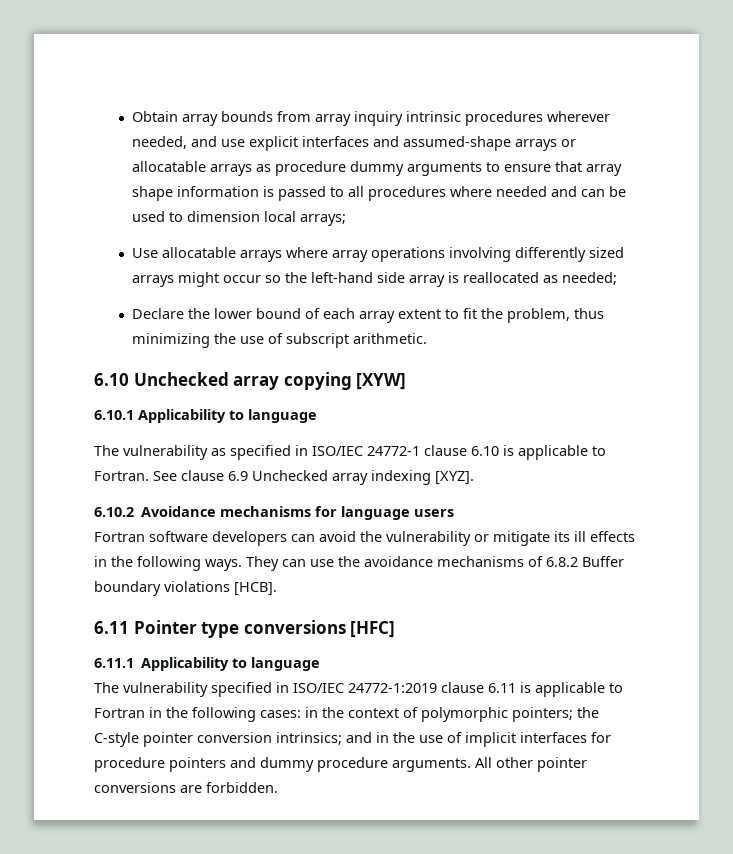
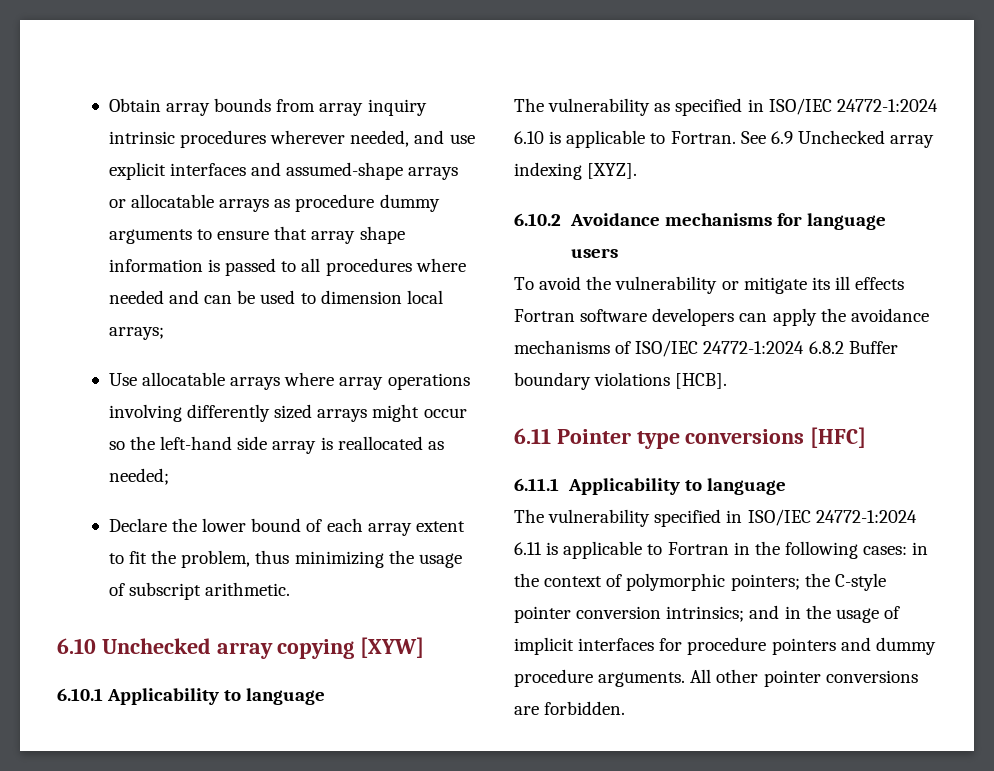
- Declare the lower bound of each array extent to fit the problem, thus minimizing the use of subscript arithmetic.
+ Declare the lower bound of each array extent to fit the problem, thus minimizing the usage of subscript arithmetic.
- The vulnerability as specified in ISO/IEC 24772-1 clause 6.10 is applicable to Fortran.
+ The vulnerability as specified in ISO/IEC 24772-1:2024 6.10 is applicable to Fortran.
- See clause 6.9 Unchecked array indexing [XYZ].
+ See 6.9 Unchecked array indexing [XYZ].
- Fortran software developers can avoid the vulnerability or mitigate its ill effects in the following ways. They can use the avoidance mechanisms of 6.8.2 Buffer boundary violations [HCB].
+ To avoid the vulnerability or mitigate its ill effects Fortran software developers can apply the avoidance mechanisms of ISO/IEC 24772-1:2024 6.8.2 Buffer boundary violations [HCB].
- The vulnerability specified in ISO/IEC 24772-1:2019 clause 6.11 is applicable to Fortran in the following cases: in the context of polymorphic pointers; the C-style pointer conversion intrinsics; and in the use of implicit interfaces for procedure pointers and dummy procedure arguments.
+ The vulnerability specified in ISO/IEC 24772-1:2024 6.11 is applicable to Fortran in the following cases: in the context of polymorphic pointers; the C-style pointer conversion intrinsics; and in the usage of implicit interfaces for procedure pointers and dummy procedure arguments.

